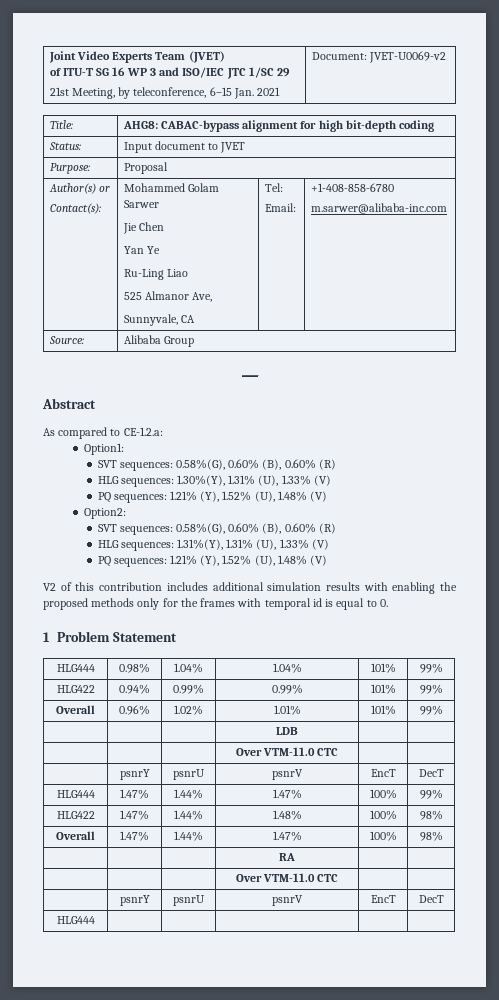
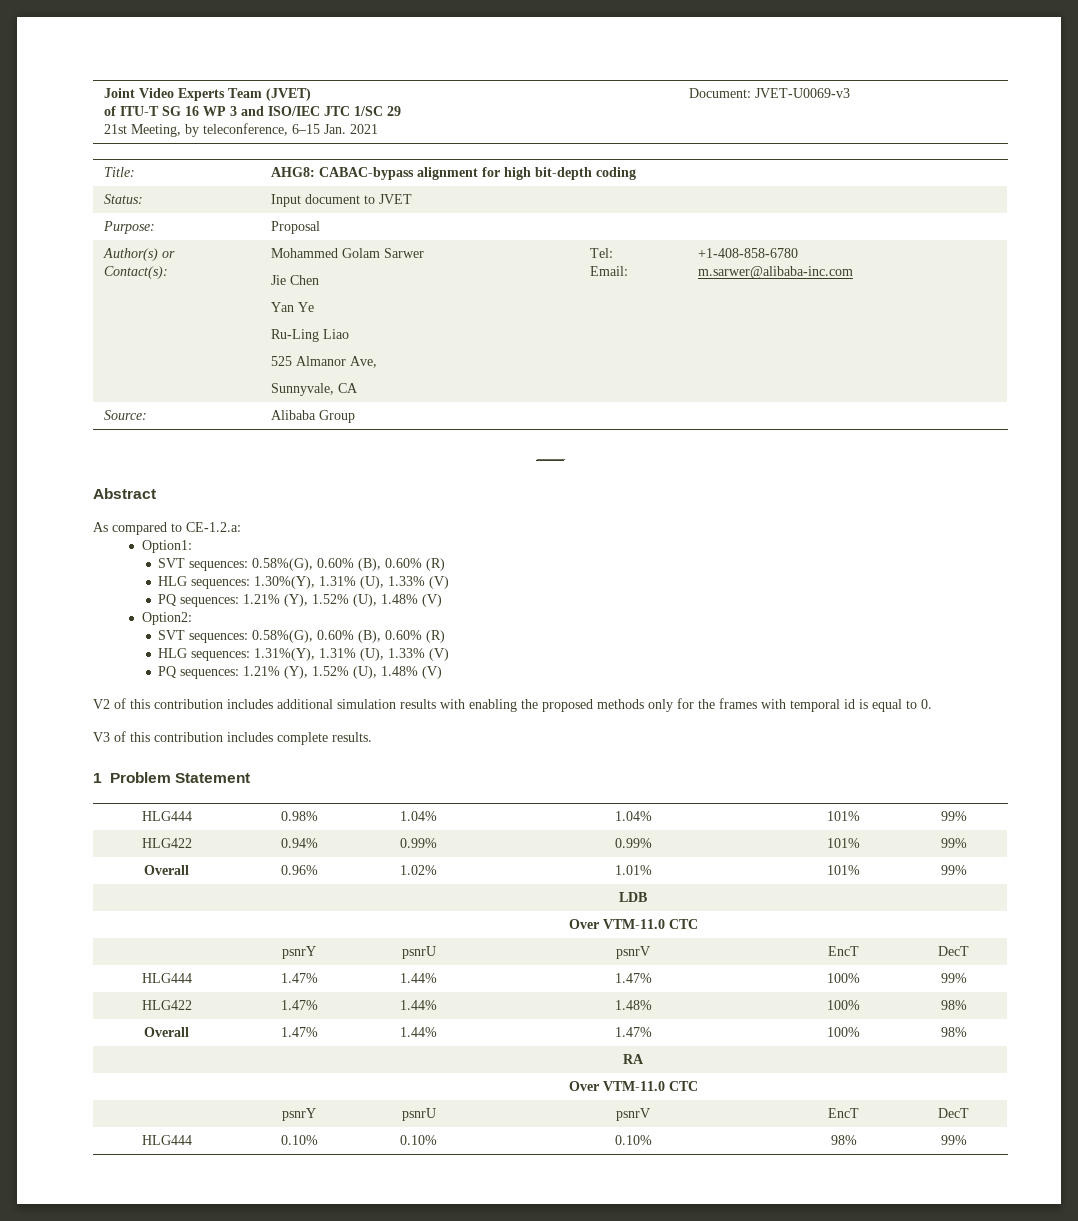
  Joint Video Experts Team (JVET)
  of ITU-T SG 16 WP 3 and ISO/IEC JTC 1/SC 29
- 21st Meeting, by teleconference, 6–15 Jan. 2021 | Document: JVET-U0069-v2
+ 21st Meeting, by teleconference, 6–15 Jan. 2021 | Document: JVET-U0069-v3
+ V3 of this contribution includes complete results.
- HLG444 | | | | |
+ HLG444 | 0.10% | 0.10% | 0.10% | 98% | 99%

